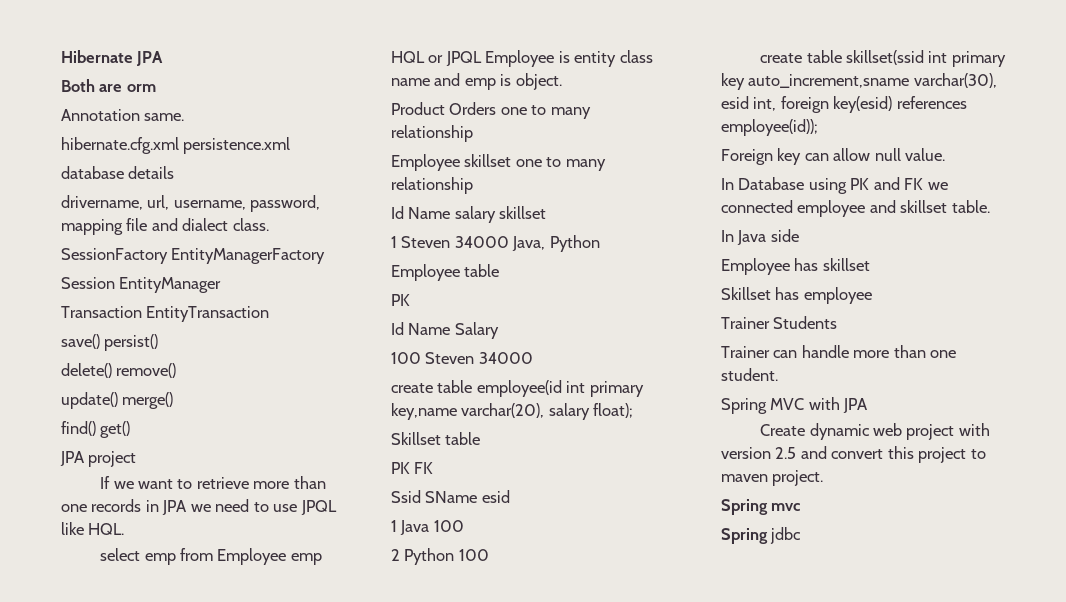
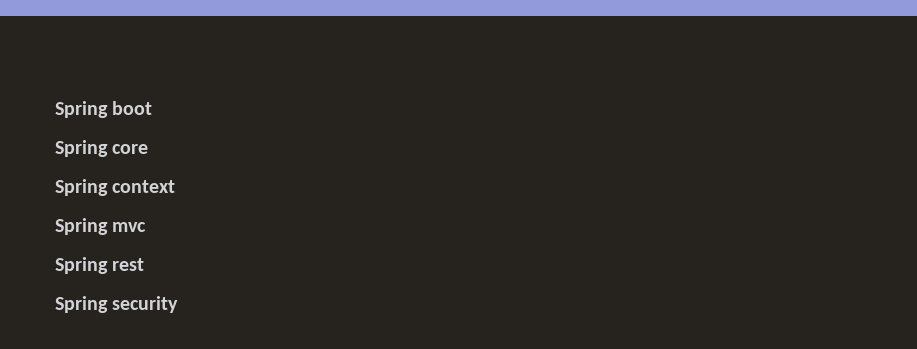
- Hibernate JPA
- Both are orm
- Annotation same.
- hibernate.cfg.xml persistence.xml
- database details
- drivername, url, username, password, mapping file and dialect class.
- SessionFactory EntityManagerFactory
- Session EntityManager
- Transaction EntityTransaction
- save() persist()
- delete() remove()
- update() merge()
- find() get()
- JPA project
- If we want to retrieve more than one records in JPA we need to use JPQL like HQL.
- select emp from Employee emp HQL or JPQL Employee is entity class name and emp is object.
- Product Orders one to many relationship
- Employee skillset one to many relationship
- Id Name salary skillset
- 1 Steven 34000 Java, Python
- Employee table
- PK
- Id Name Salary
- 100 Steven 34000
- create table employee(id int primary key,name varchar(20), salary float);
- Skillset table
- PK FK
- Ssid SName esid
- 1 Java 100
- 2 Python 100
- create table skillset(ssid int primary key auto_increment,sname varchar(30), esid int, foreign key(esid) references employee(id));
- Foreign key can allow null value.
- In Database using PK and FK we connected employee and skillset table.
- In Java side
- Employee has skillset
- Skillset has employee
- Trainer Students
- Trainer can handle more than one student.
- Spring MVC with JPA
- Create dynamic web project with version 2.5 and convert this project to maven project.
+ Spring boot
+ Spring core
+ Spring context
- Spring jdbc
+ Spring rest
+ Spring security

